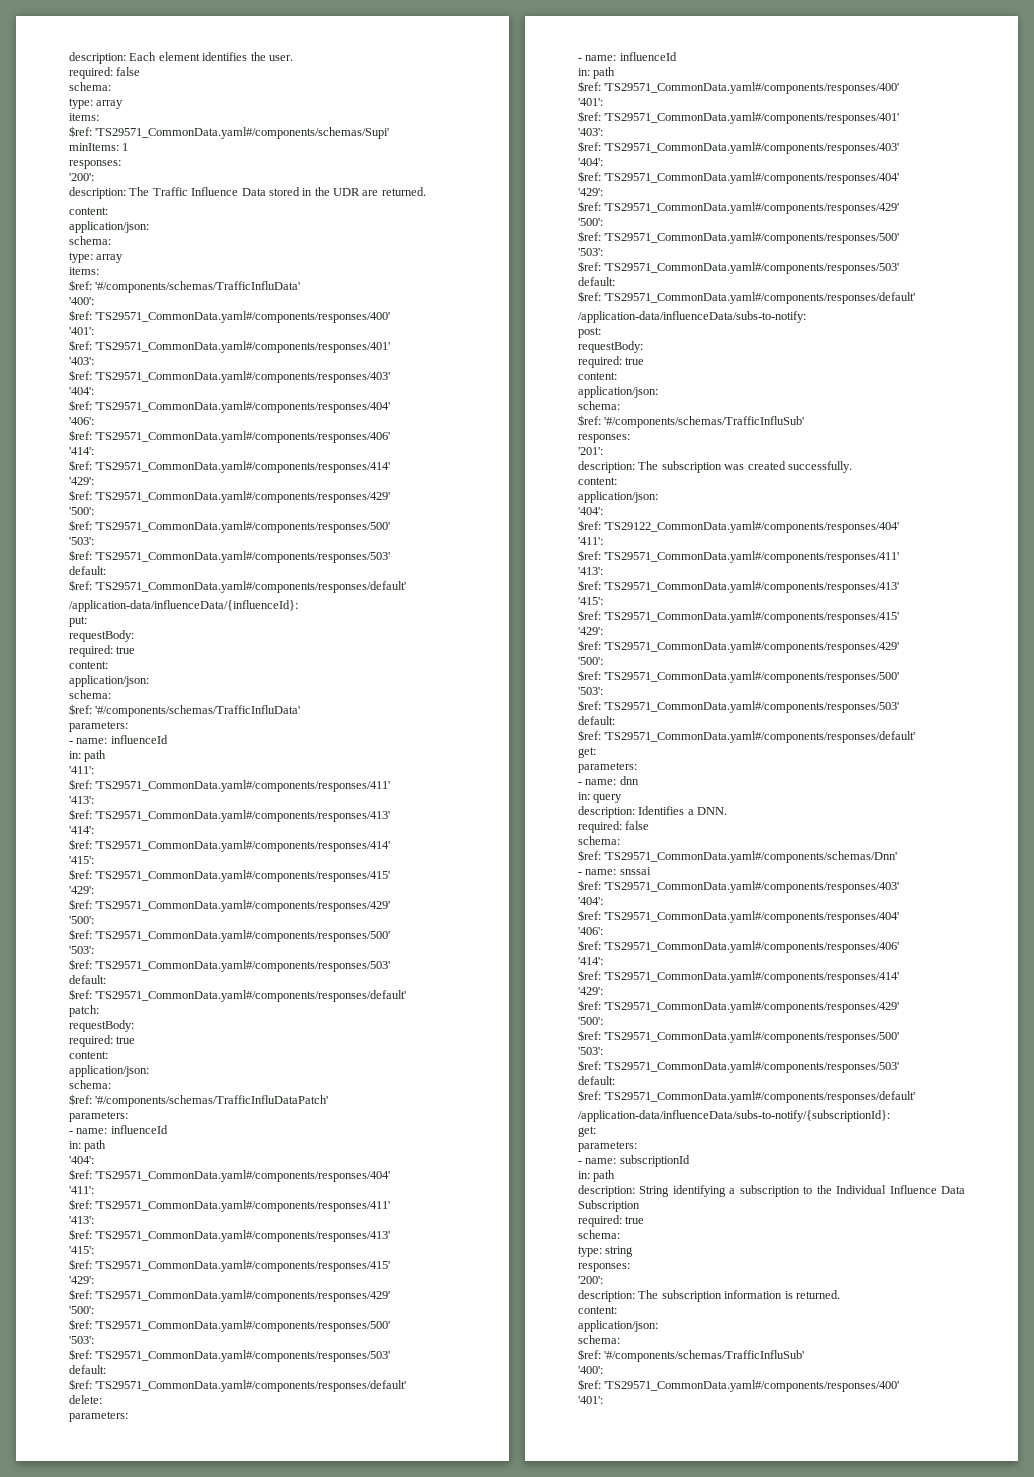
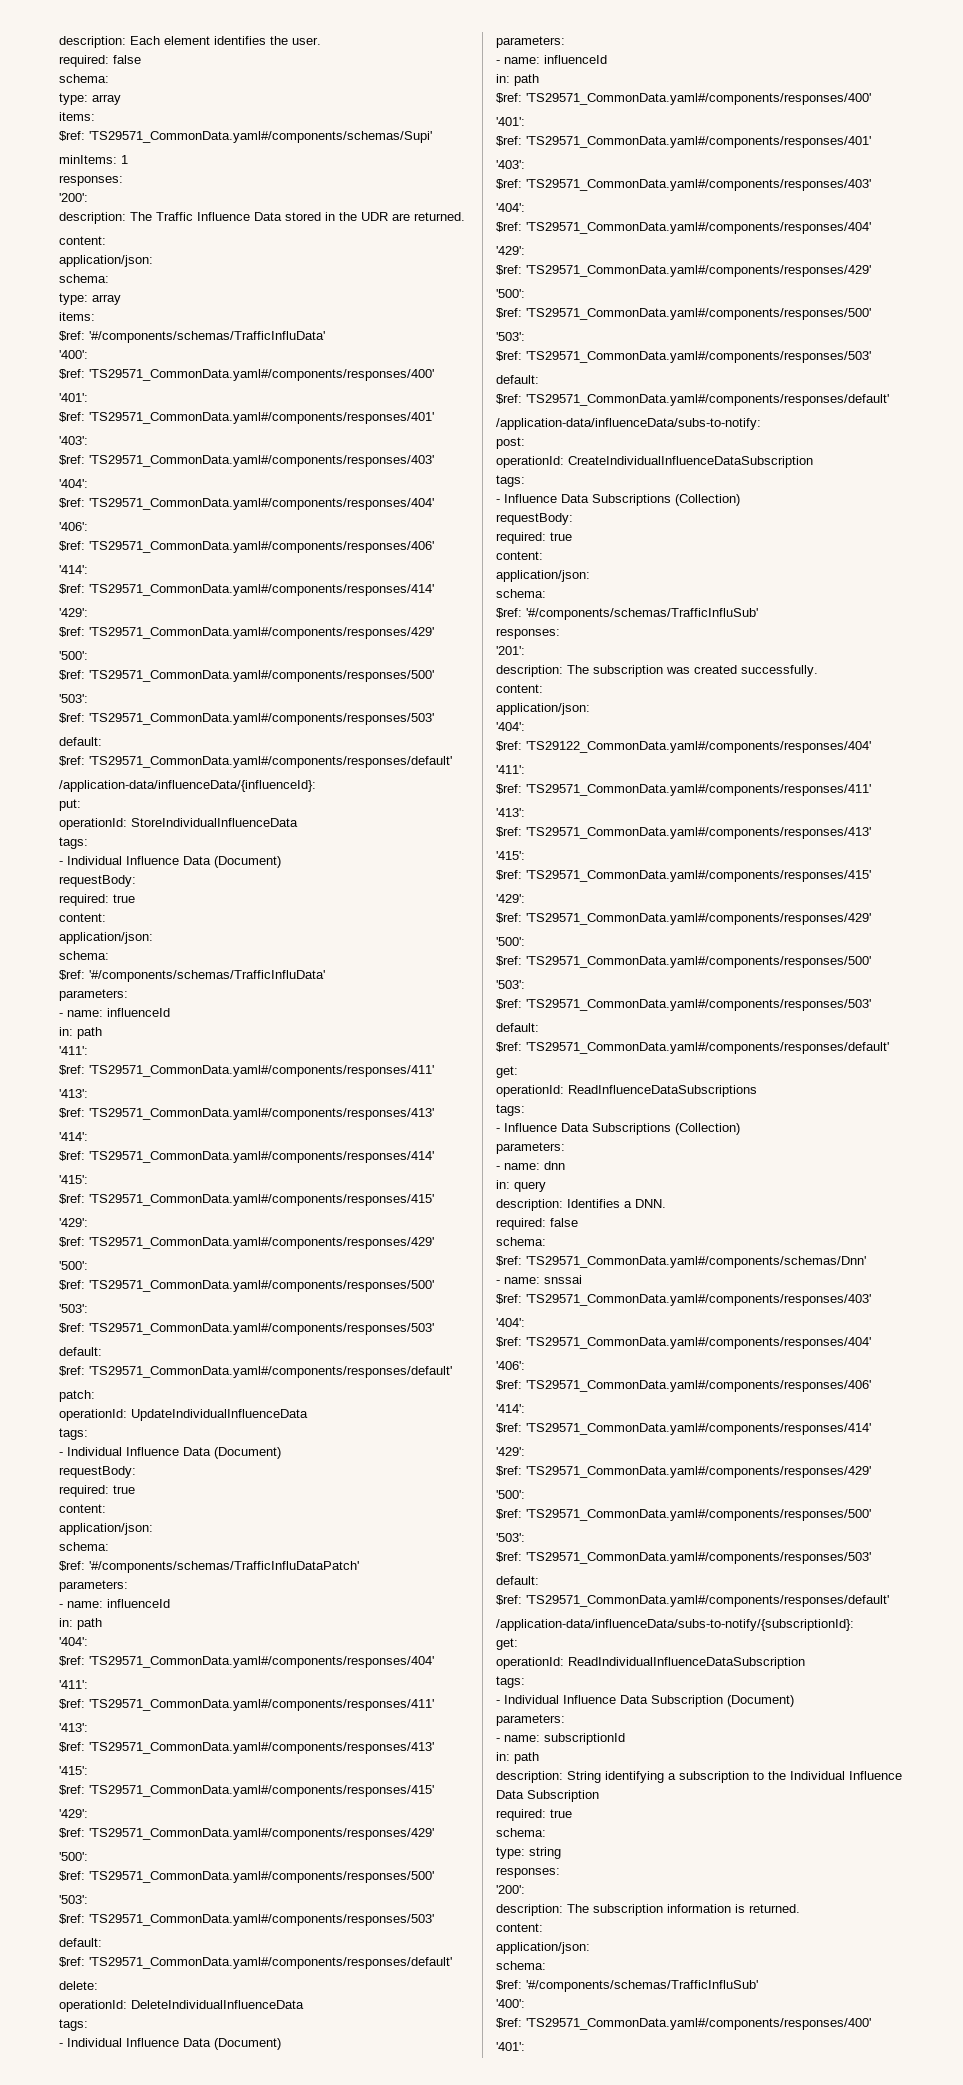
+ operationId: StoreIndividualInfluenceData
+ tags:
+ - Individual Influence Data (Document)
+ operationId: UpdateIndividualInfluenceData
+ tags:
+ - Individual Influence Data (Document)
+ operationId: DeleteIndividualInfluenceData
+ tags:
+ - Individual Influence Data (Document)
+ operationId: CreateIndividualInfluenceDataSubscription
+ tags:
+ - Influence Data Subscriptions (Collection)
+ operationId: ReadInfluenceDataSubscriptions
+ tags:
+ - Influence Data Subscriptions (Collection)
+ operationId: ReadIndividualInfluenceDataSubscription
+ tags:
+ - Individual Influence Data Subscription (Document)

